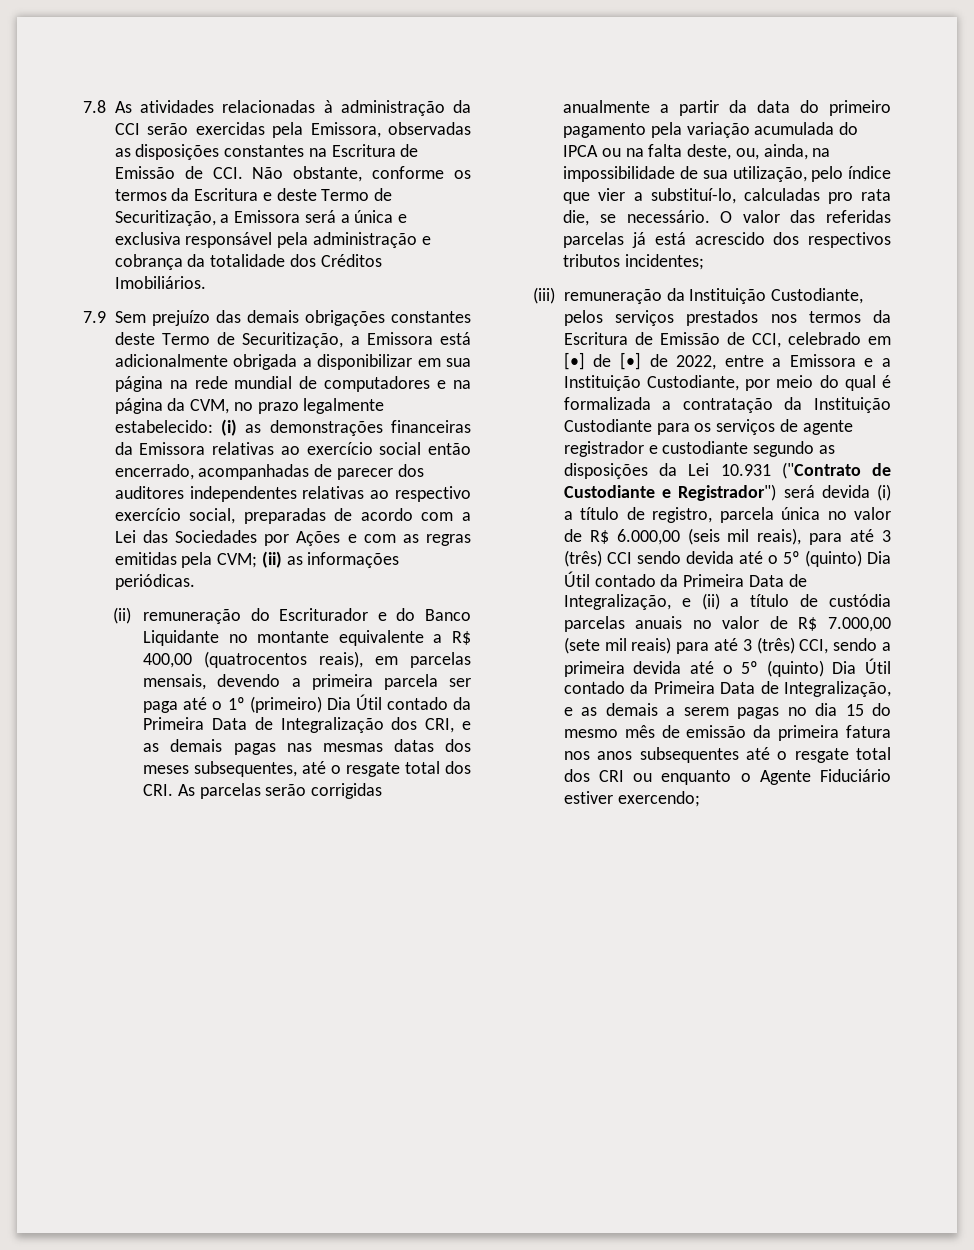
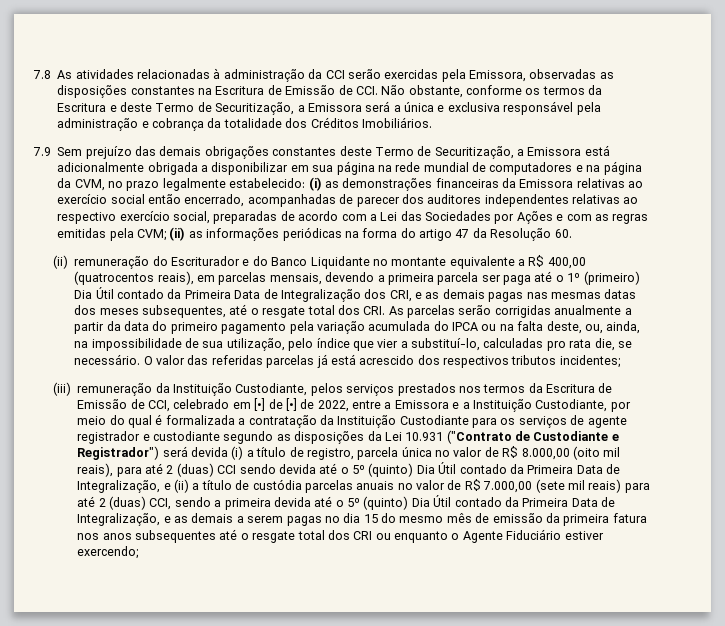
- (ii) as informações periódicas.
+ (ii) as informações periódicas na forma do artigo 47 da Resolução 60.
- (iii) remuneração da Instituição Custodiante, pelos serviços prestados nos termos da Escritura de Emissão de CCI, celebrado em [•] de [•] de 2022, entre a Emissora e a Instituição Custodiante, por meio do qual é formalizada a contratação da Instituição Custodiante para os serviços de agente registrador e custodiante segundo as disposições da Lei 10.931 ("Contrato de Custodiante e Registrador") será devida (i) a título de registro, parcela única no valor de R$ 6.000,00 (seis mil reais), para até 3 (três) CCI sendo devida até o 5º (quinto) Dia Útil contado da Primeira Data de Integralização, e (ii) a título de custódia parcelas anuais no valor de R$ 7.000,00 (sete mil reais) para até 3 (três) CCI, sendo a primeira devida até o 5º (quinto) Dia Útil contado da Primeira Data de Integralização, e as demais a serem pagas no dia 15 do mesmo mês de emissão da primeira fatura nos anos subsequentes até o resgate total dos CRI ou enquanto o Agente Fiduciário estiver exercendo;
+ (iii) remuneração da Instituição Custodiante, pelos serviços prestados nos termos da Escritura de Emissão de CCI, celebrado em [•] de [•] de 2022, entre a Emissora e a Instituição Custodiante, por meio do qual é formalizada a contratação da Instituição Custodiante para os serviços de agente registrador e custodiante segundo as disposições da Lei 10.931 ("Contrato de Custodiante e Registrador") será devida (i) a título de registro, parcela única no valor de R$ 8.000,00 (oito mil reais), para até 2 (duas) CCI sendo devida até o 5º (quinto) Dia Útil contado da Primeira Data de Integralização, e (ii) a título de custódia parcelas anuais no valor de R$ 7.000,00 (sete mil reais) para até 2 (duas) CCI, sendo a primeira devida até o 5º (quinto) Dia Útil contado da Primeira Data de Integralização, e as demais a serem pagas no dia 15 do mesmo mês de emissão da primeira fatura nos anos subsequentes até o resgate total dos CRI ou enquanto o Agente Fiduciário estiver exercendo;

